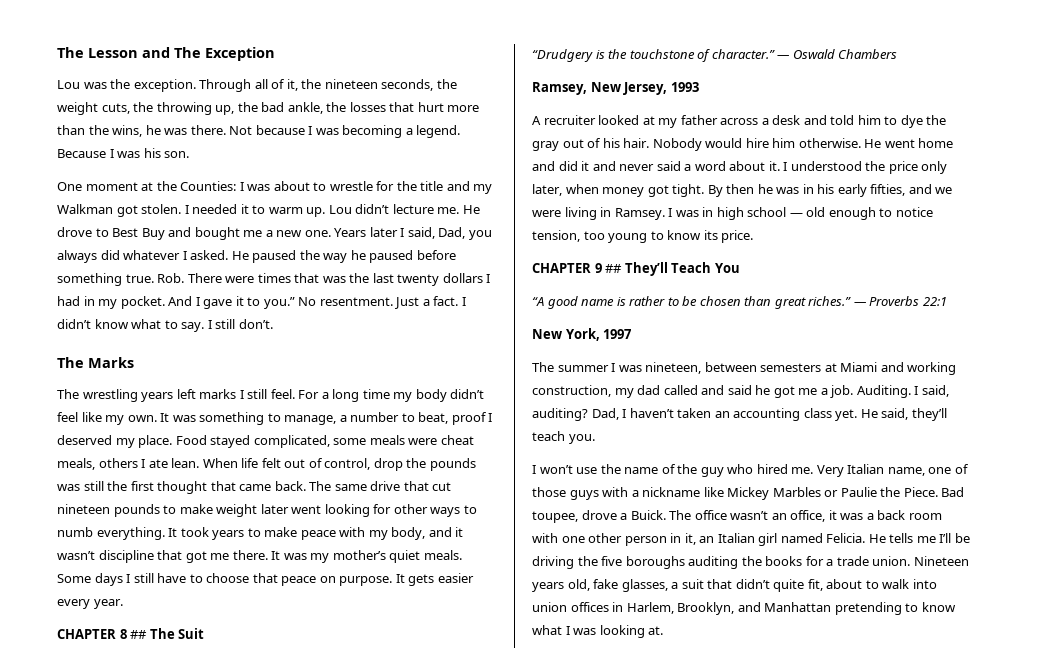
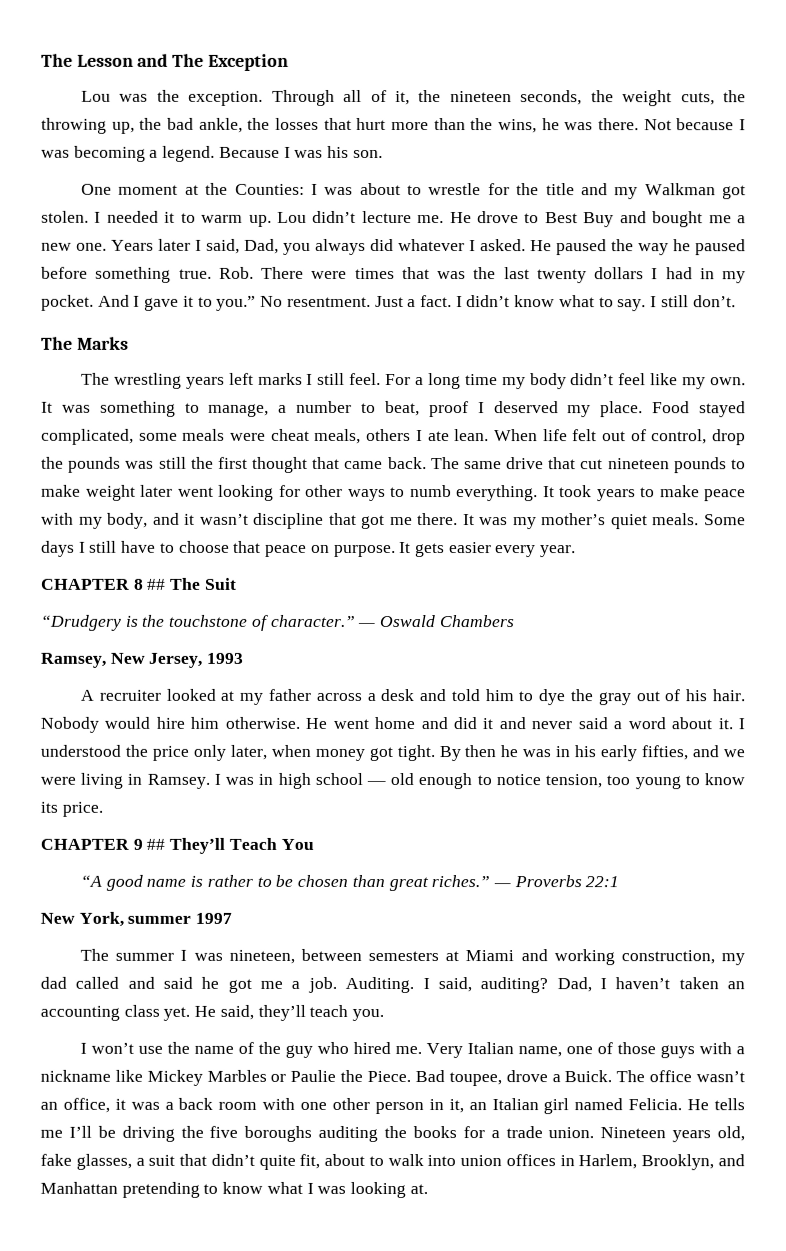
- New York, 1997
+ New York, summer 1997

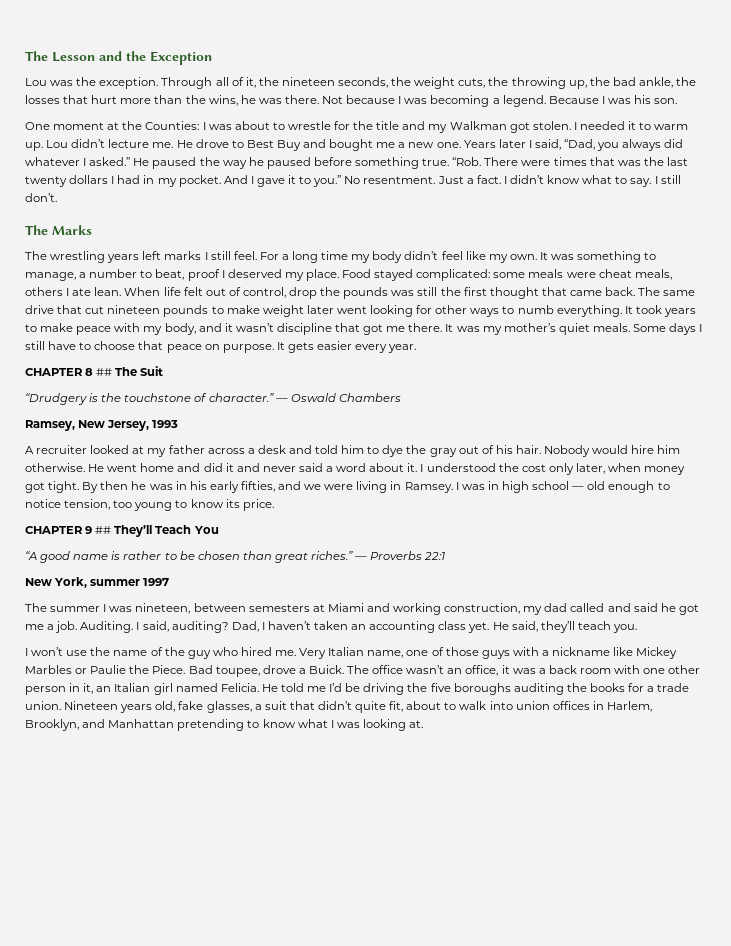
- The Lesson and The Exception
+ The Lesson and the Exception
- Years later I said, Dad, you always did whatever I asked.
+ Years later I said, “Dad, you always did whatever I asked.”
- Rob. There were times that was the last twenty dollars I had in my pocket.
+ “Rob. There were times that was the last twenty dollars I had in my pocket.
- Food stayed complicated, some meals were cheat meals, others I ate lean.
+ Food stayed complicated: some meals were cheat meals, others I ate lean.
- I understood the price only later, when money got tight.
+ I understood the cost only later, when money got tight.
- He tells me I’ll be driving the five boroughs auditing the books for a trade union.
+ He told me I’d be driving the five boroughs auditing the books for a trade union.

